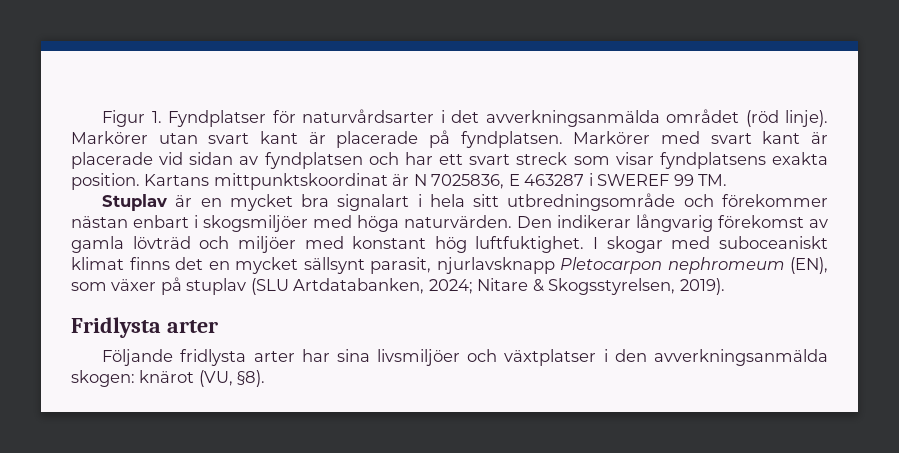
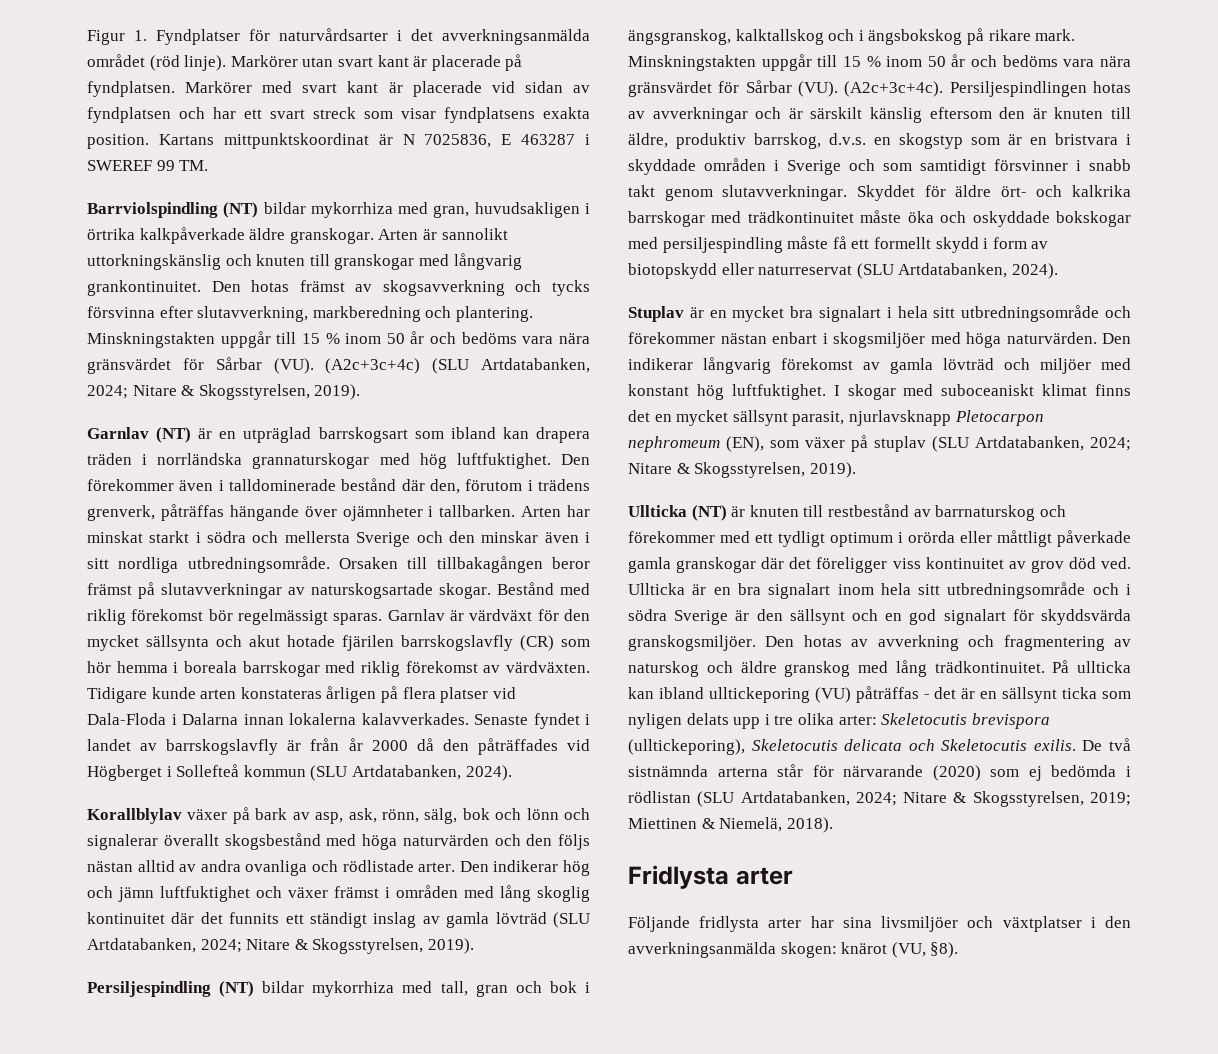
+ Barrviolspindling (NT) bildar mykorrhiza med gran, huvudsakligen i örtrika kalkpåverkade äldre granskogar. Arten är sannolikt uttorkningskänslig och knuten till granskogar med långvarig grankontinuitet. Den hotas främst av skogsavverkning och tycks försvinna efter slutavverkning, markberedning och plantering. Minskningstakten uppgår till 15 % inom 50 år och bedöms vara nära gränsvärdet för Sårbar (VU). (A2c+3c+4c) (SLU Artdatabanken, 2024; Nitare & Skogsstyrelsen, 2019).
+ Garnlav (NT) är en utpräglad barrskogsart som ibland kan drapera träden i norrländska grannaturskogar med hög luftfuktighet. Den förekommer även i talldominerade bestånd där den, förutom i trädens grenverk, påträffas hängande över ojämnheter i tallbarken. Arten har minskat starkt i södra och mellersta Sverige och den minskar även i sitt nordliga utbredningsområde. Orsaken till tillbakagången beror främst på slutavverkningar av naturskogsartade skogar. Bestånd med riklig förekomst bör regelmässigt sparas. Garnlav är värdväxt för den mycket sällsynta och akut hotade fjärilen barrskogslavfly (CR) som hör hemma i boreala barrskogar med riklig förekomst av värdväxten. Tidigare kunde arten konstateras årligen på flera platser vid Dala-Floda i Dalarna innan lokalerna kalavverkades. Senaste fyndet i landet av barrskogslavfly är från år 2000 då den påträffades vid Högberget i Sollefteå kommun (SLU Artdatabanken, 2024).
+ Korallblylav växer på bark av asp, ask, rönn, sälg, bok och lönn och signalerar överallt skogsbestånd med höga naturvärden och den följs nästan alltid av andra ovanliga och rödlistade arter. Den indikerar hög och jämn luftfuktighet och växer främst i områden med lång skoglig kontinuitet där det funnits ett ständigt inslag av gamla lövträd (SLU Artdatabanken, 2024; Nitare & Skogsstyrelsen, 2019).
+ Persiljespindling (NT) bildar mykorrhiza med tall, gran och bok i ängsgranskog, kalktallskog och i ängsbokskog på rikare mark. Minskningstakten uppgår till 15 % inom 50 år och bedöms vara nära gränsvärdet för Sårbar (VU). (A2c+3c+4c). Persiljespindlingen hotas av avverkningar och är särskilt känslig eftersom den är knuten till äldre, produktiv barrskog, d.v.s. en skogstyp som är en bristvara i skyddade områden i Sverige och som samtidigt försvinner i snabb takt genom slutavverkningar. Skyddet för äldre ört- och kalkrika barrskogar med trädkontinuitet måste öka och oskyddade bokskogar med persiljespindling måste få ett formellt skydd i form av biotopskydd eller naturreservat (SLU Artdatabanken, 2024).
+ Ullticka (NT) är knuten till restbestånd av barrnaturskog och förekommer med ett tydligt optimum i orörda eller måttligt påverkade gamla granskogar där det föreligger viss kontinuitet av grov död ved. Ullticka är en bra signalart inom hela sitt utbredningsområde och i södra Sverige är den sällsynt och en god signalart för skyddsvärda granskogsmiljöer. Den hotas av avverkning och fragmentering av naturskog och äldre granskog med lång trädkontinuitet. På ullticka kan ibland ulltickeporing (VU) påträffas - det är en sällsynt ticka som nyligen delats upp i tre olika arter: Skeletocutis brevispora (ulltickeporing), Skeletocutis delicata och Skeletocutis exilis. De två sistnämnda arterna står för närvarande (2020) som ej bedömda i rödlistan (SLU Artdatabanken, 2024; Nitare & Skogsstyrelsen, 2019; Miettinen & Niemelä, 2018).

